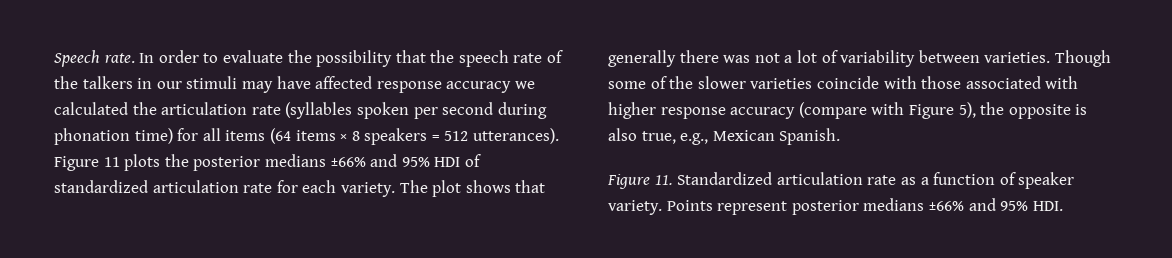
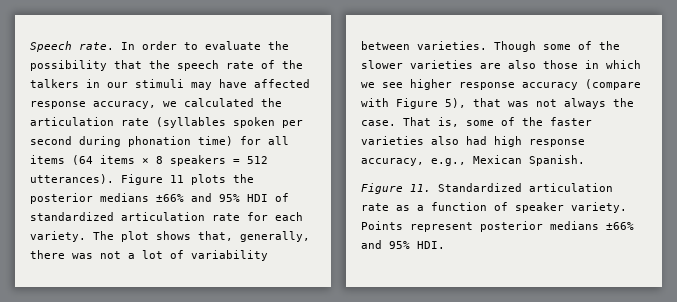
- In order to evaluate the possibility that the speech rate of the talkers in our stimuli may have affected response accuracy we calculated the articulation rate (syllables spoken per second during phonation time) for all items (64 items × 8 speakers = 512 utterances).
+ In order to evaluate the possibility that the speech rate of the talkers in our stimuli may have affected response accuracy, we calculated the articulation rate (syllables spoken per second during phonation time) for all items (64 items × 8 speakers = 512 utterances).
- The plot shows that generally there was not a lot of variability between varieties.
+ The plot shows that, generally, there was not a lot of variability between varieties.
- Though some of the slower varieties coincide with those associated with higher response accuracy (compare with Figure 5), the opposite is also true, e.g., Mexican Spanish.
+ Though some of the slower varieties are also those in which we see higher response accuracy (compare with Figure 5), that was not always the case. That is, some of the faster varieties also had high response accuracy, e.g., Mexican Spanish.

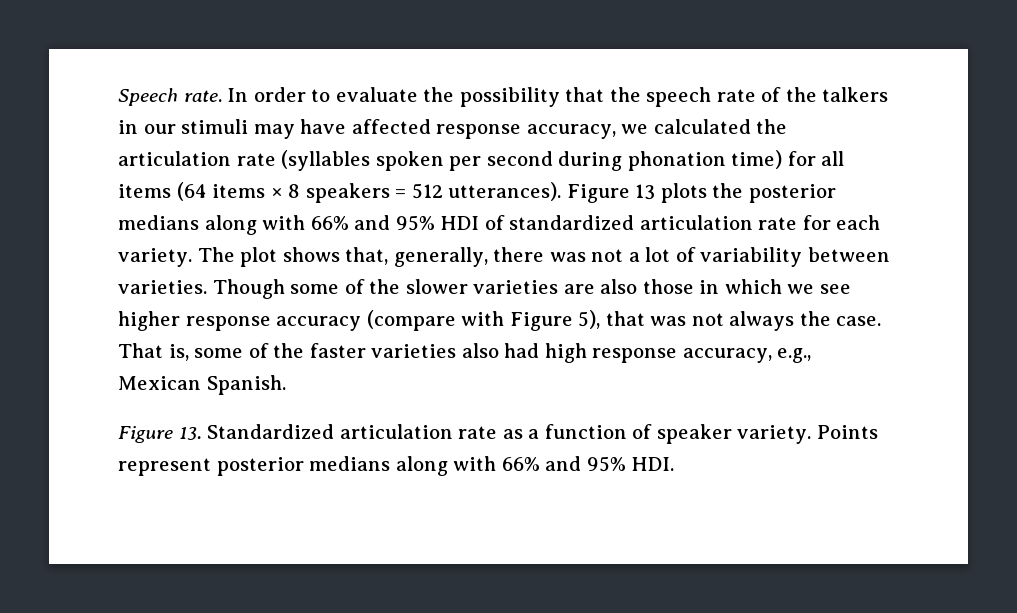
- Figure 11 plots the posterior medians ±66% and 95% HDI of standardized articulation rate for each variety.
+ Figure 13 plots the posterior medians along with 66% and 95% HDI of standardized articulation rate for each variety.
- Figure 11. Standardized articulation rate as a function of speaker variety.
+ Figure 13. Standardized articulation rate as a function of speaker variety.
- Points represent posterior medians ±66% and 95% HDI.
+ Points represent posterior medians along with 66% and 95% HDI.

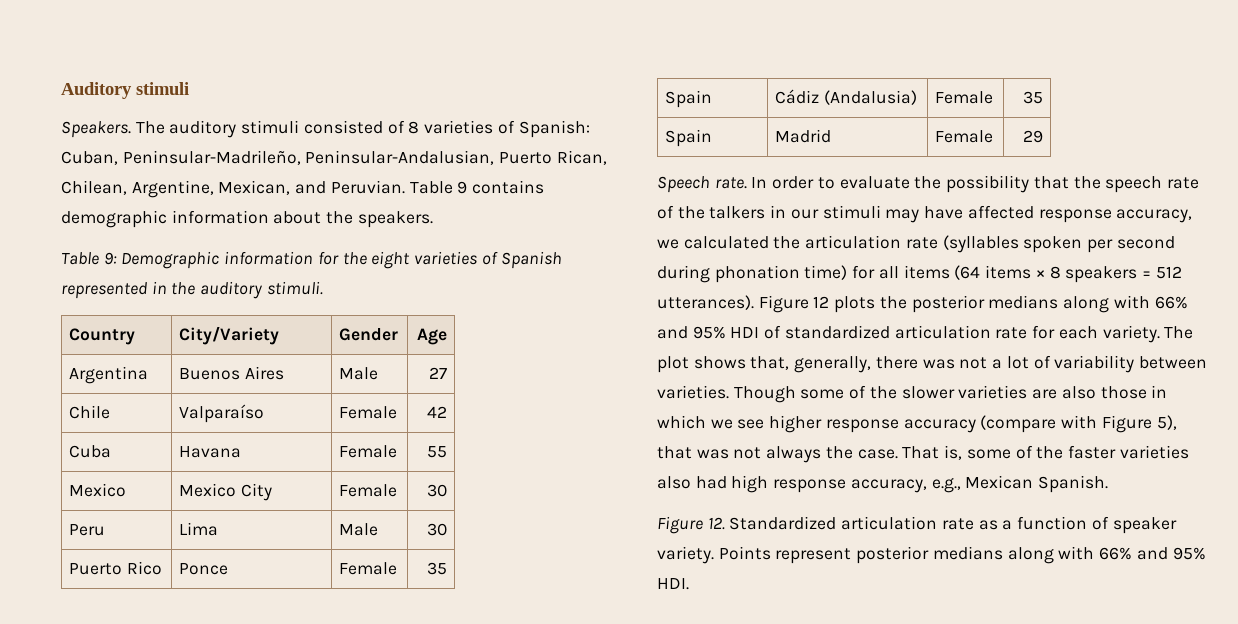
+ Auditory stimuli
+ Speakers. The auditory stimuli consisted of 8 varieties of Spanish: Cuban, Peninsular-Madrileño, Peninsular-Andalusian, Puerto Rican, Chilean, Argentine, Mexican, and Peruvian. Table 9 contains demographic information about the speakers.
+ Table 9: Demographic information for the eight varieties of Spanish represented in the auditory stimuli.
+ Country | City/Variety | Gender | Age
+ Argentina | Buenos Aires | Male | 27
+ Chile | Valparaíso | Female | 42
+ Cuba | Havana | Female | 55
+ Mexico | Mexico City | Female | 30
+ Peru | Lima | Male | 30
+ Puerto Rico | Ponce | Female | 35
+ Spain | Cádiz (Andalusia) | Female | 35
+ Spain | Madrid | Female | 29
- Figure 13 plots the posterior medians along with 66% and 95% HDI of standardized articulation rate for each variety.
+ Figure 12 plots the posterior medians along with 66% and 95% HDI of standardized articulation rate for each variety.
- Figure 13. Standardized articulation rate as a function of speaker variety.
+ Figure 12. Standardized articulation rate as a function of speaker variety.

